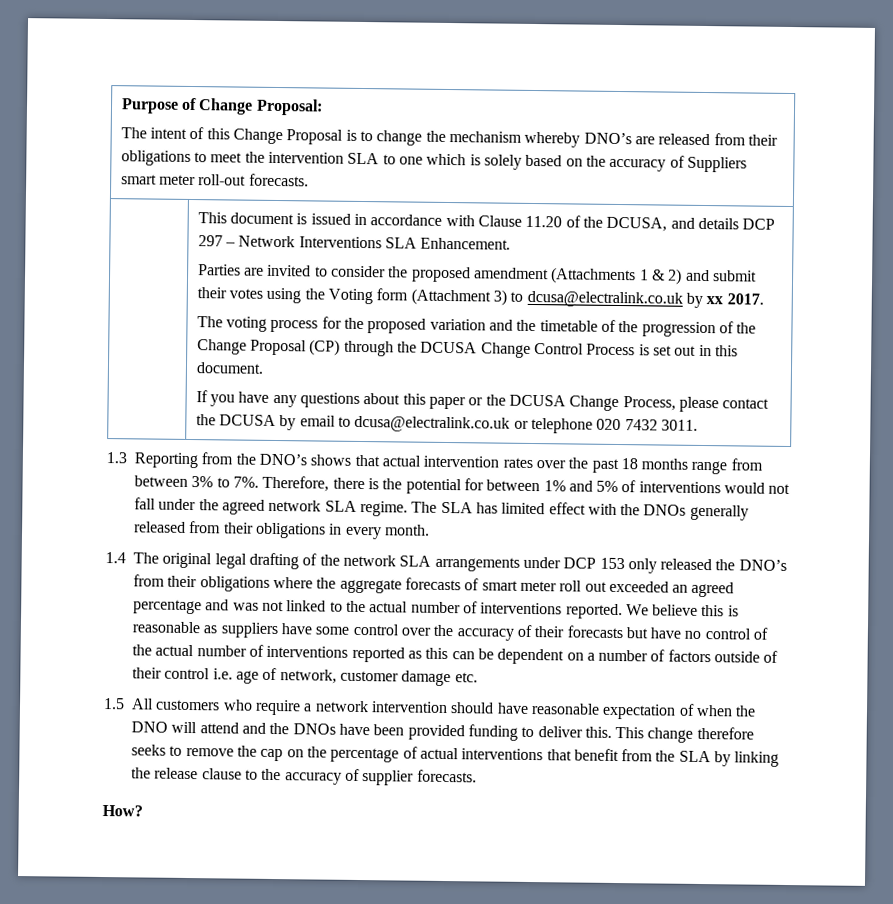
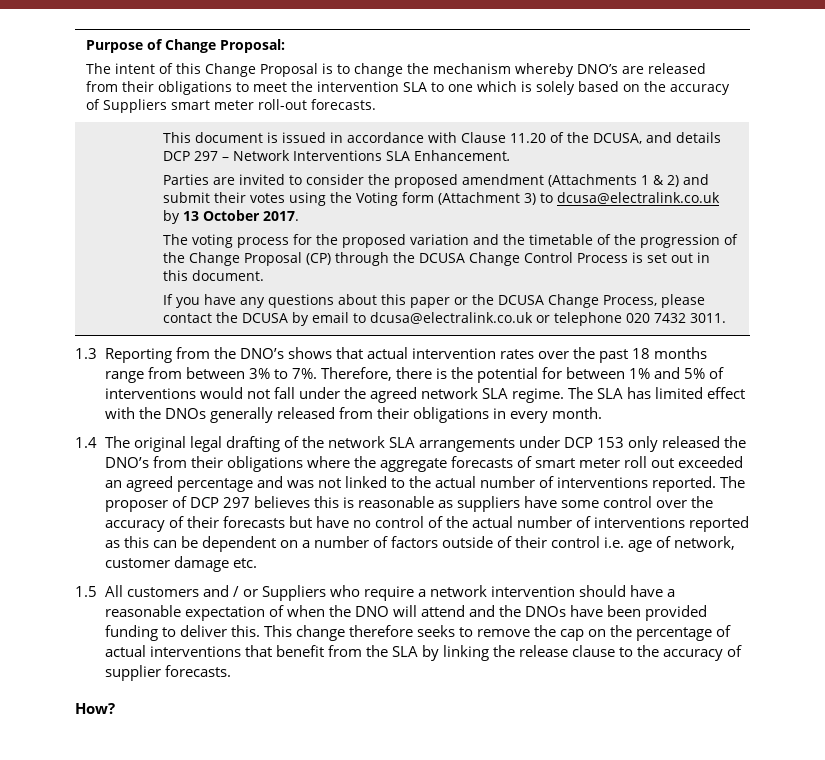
- Parties are invited to consider the proposed amendment (Attachments 1 & 2) and submit their votes using the Voting form (Attachment 3) to dcusa@electralink.co.uk by xx 2017.
+ Parties are invited to consider the proposed amendment (Attachments 1 & 2) and submit their votes using the Voting form (Attachment 3) to dcusa@electralink.co.uk by 13 October 2017.
- We believe this is reasonable as suppliers have some control over the accuracy of their forecasts but have no control of the actual number of interventions reported as this can be dependent on a number of factors outside of their control i.e. age of network, customer damage etc.
+ The proposer of DCP 297 believes this is reasonable as suppliers have some control over the accuracy of their forecasts but have no control of the actual number of interventions reported as this can be dependent on a number of factors outside of their control i.e. age of network, customer damage etc.
- 1.5 All customers who require a network intervention should have reasonable expectation of when the DNO will attend and the DNOs have been provided funding to deliver this.
+ 1.5 All customers and / or Suppliers who require a network intervention should have a reasonable expectation of when the DNO will attend and the DNOs have been provided funding to deliver this.

